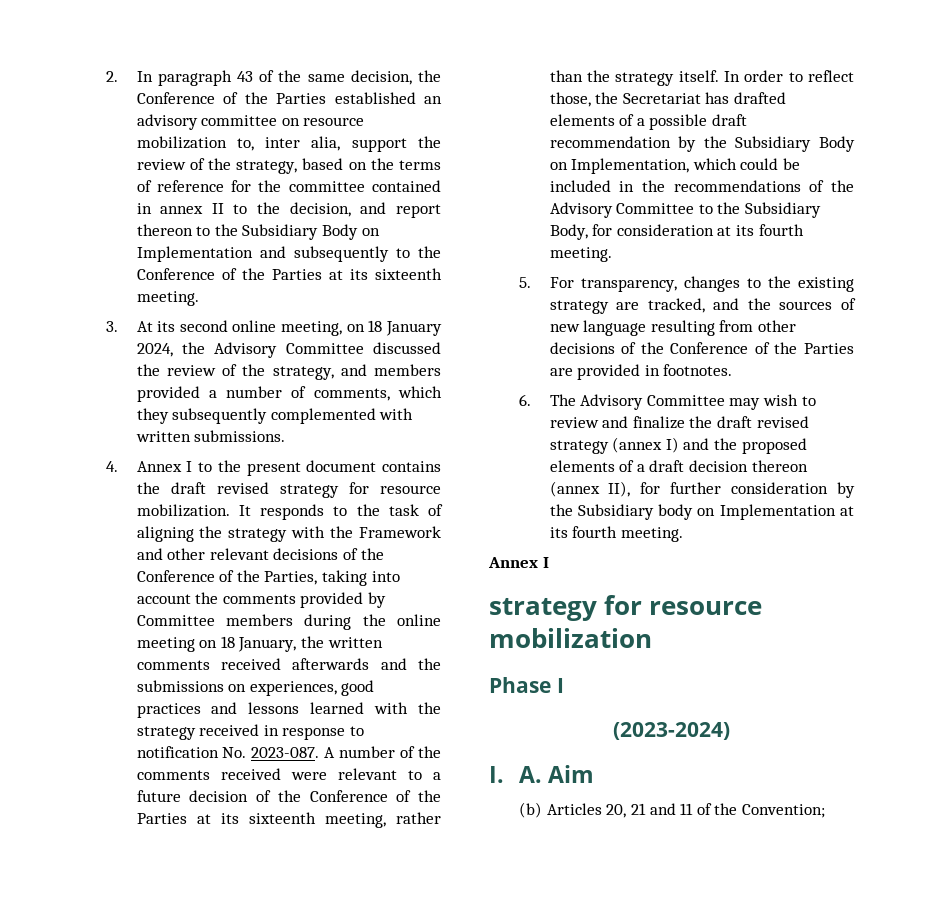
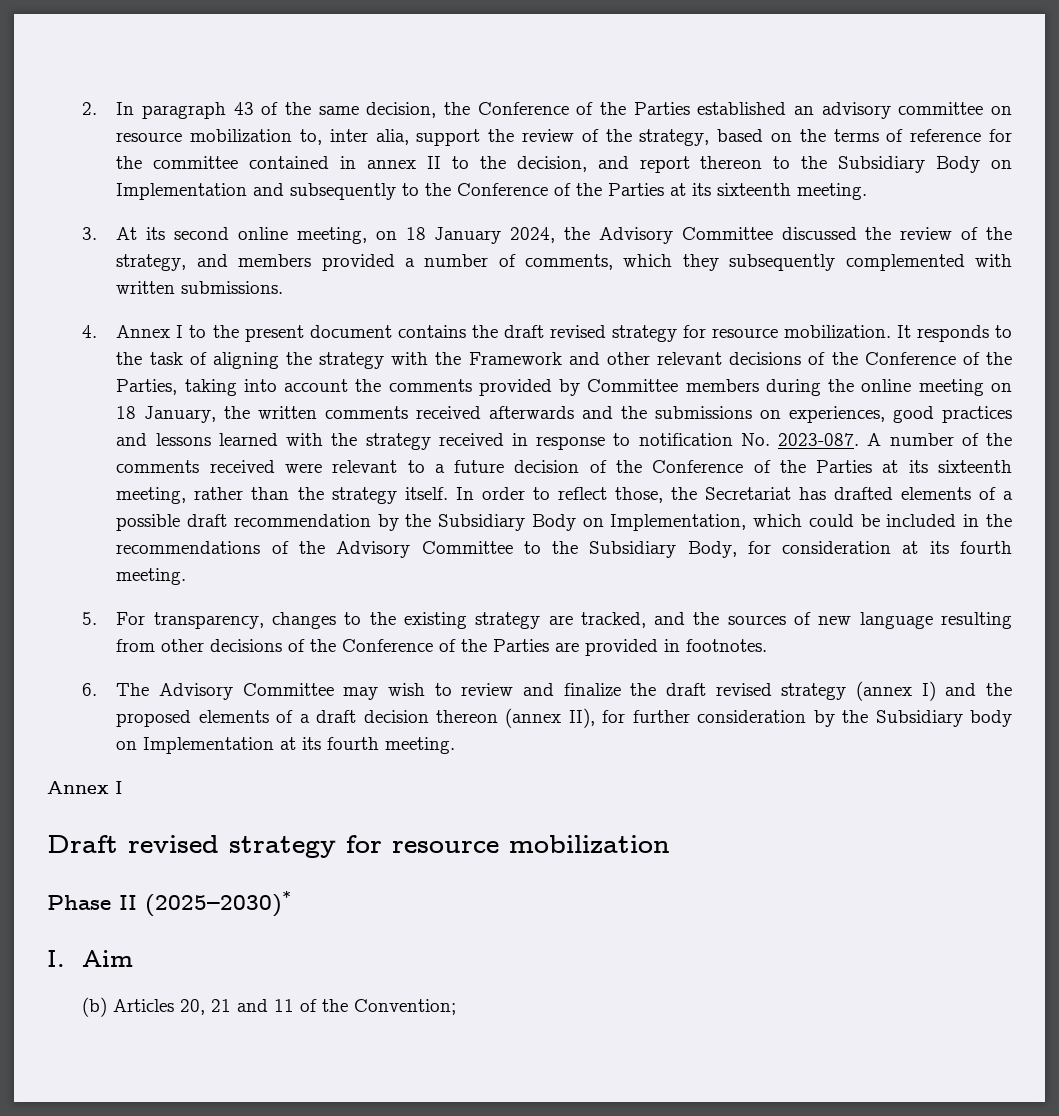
- strategy for resource mobilization
+ Draft revised strategy for resource mobilization
- Phase I
- (2023-2024)
+ Phase II (2025–2030)*
- I. A. Aim
+ I. Aim

